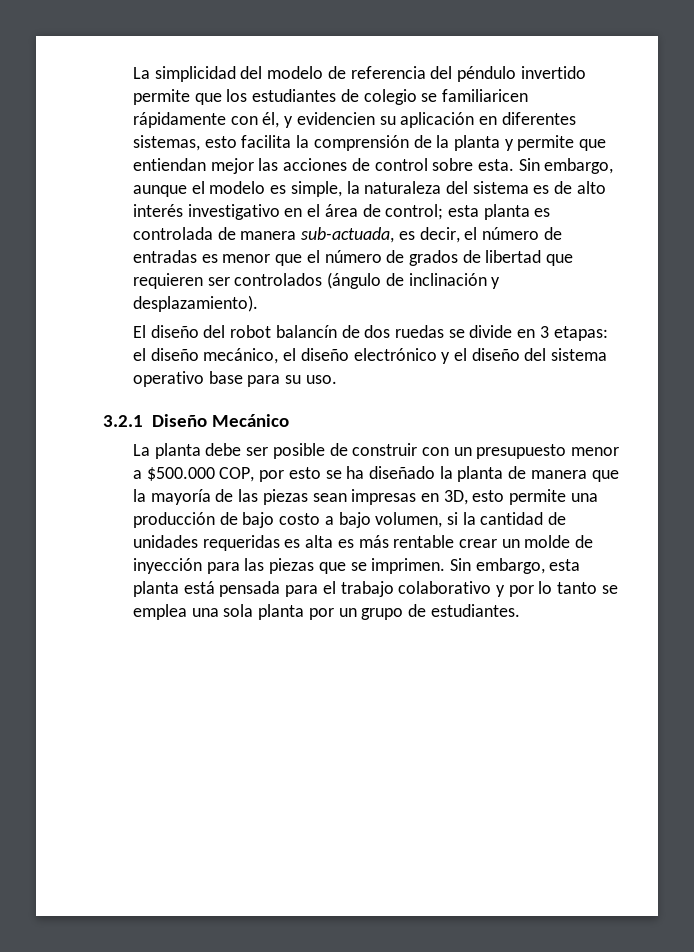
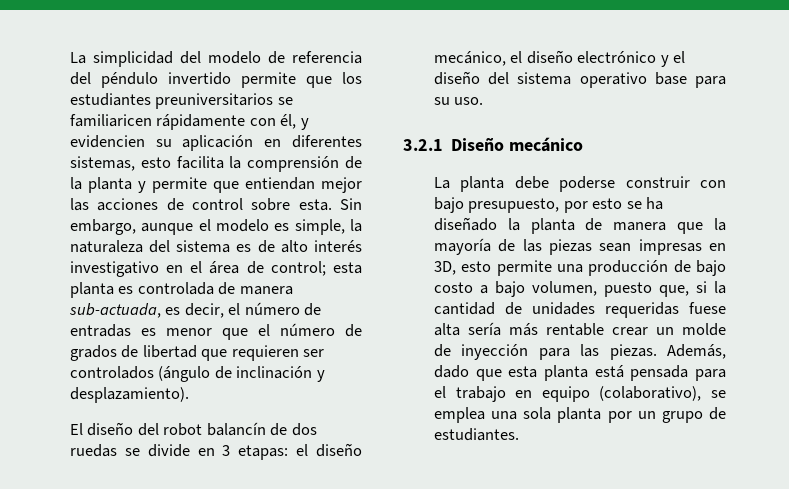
- La simplicidad del modelo de referencia del péndulo invertido permite que los estudiantes de colegio se familiaricen rápidamente con él, y evidencien su aplicación en diferentes sistemas, esto facilita la comprensión de la planta y permite que entiendan mejor las acciones de control sobre esta.
+ La simplicidad del modelo de referencia del péndulo invertido permite que los estudiantes preuniversitarios se familiaricen rápidamente con él, y evidencien su aplicación en diferentes sistemas, esto facilita la comprensión de la planta y permite que entiendan mejor las acciones de control sobre esta.
- 3.2.1 Diseño Mecánico
+ 3.2.1 Diseño mecánico
- La planta debe ser posible de construir con un presupuesto menor a $500.000 COP, por esto se ha diseñado la planta de manera que la mayoría de las piezas sean impresas en 3D, esto permite una producción de bajo costo a bajo volumen, si la cantidad de unidades requeridas es alta es más rentable crear un molde de inyección para las piezas que se imprimen. Sin embargo, esta planta está pensada para el trabajo colaborativo y por lo tanto se emplea una sola planta por un grupo de estudiantes.
+ La planta debe poderse construir con bajo presupuesto, por esto se ha diseñado la planta de manera que la mayoría de las piezas sean impresas en 3D, esto permite una producción de bajo costo a bajo volumen, puesto que, si la cantidad de unidades requeridas fuese alta sería más rentable crear un molde de inyección para las piezas. Además, dado que esta planta está pensada para el trabajo en equipo (colaborativo), se emplea una sola planta por un grupo de estudiantes.

